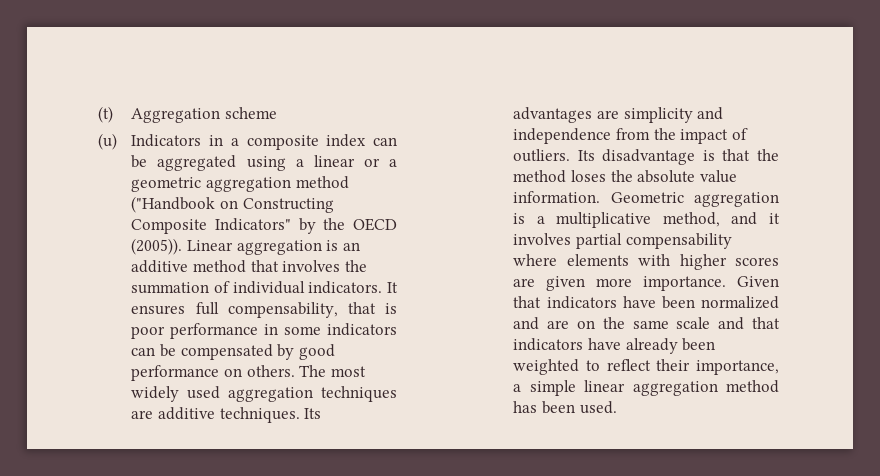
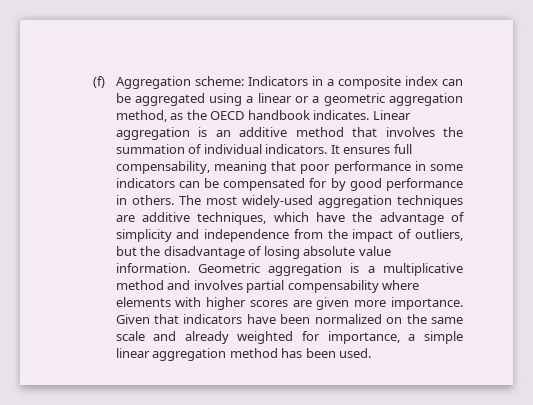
- (t) Aggregation scheme
- (u) Indicators in a composite index can be aggregated using a linear or a geometric aggregation method ("Handbook on Constructing Composite Indicators" by the OECD (2005)).
+ (f) Aggregation scheme: Indicators in a composite index can be aggregated using a linear or a geometric aggregation method, as the OECD handbook indicates.
- It ensures full compensability, that is poor performance in some indicators can be compensated by good performance on others.
+ It ensures full compensability, meaning that poor performance in some indicators can be compensated for by good performance in others.
- The most widely used aggregation techniques are additive techniques. Its advantages are simplicity and independence from the impact of outliers. Its disadvantage is that the method loses the absolute value information.
+ The most widely-used aggregation techniques are additive techniques, which have the advantage of simplicity and independence from the impact of outliers, but the disadvantage of losing absolute value information.
- Geometric aggregation is a multiplicative method, and it involves partial compensability where elements with higher scores are given more importance.
+ Geometric aggregation is a multiplicative method and involves partial compensability where elements with higher scores are given more importance.
- Given that indicators have been normalized and are on the same scale and that indicators have already been weighted to reflect their importance, a simple linear aggregation method has been used.
+ Given that indicators have been normalized on the same scale and already weighted for importance, a simple linear aggregation method has been used.

